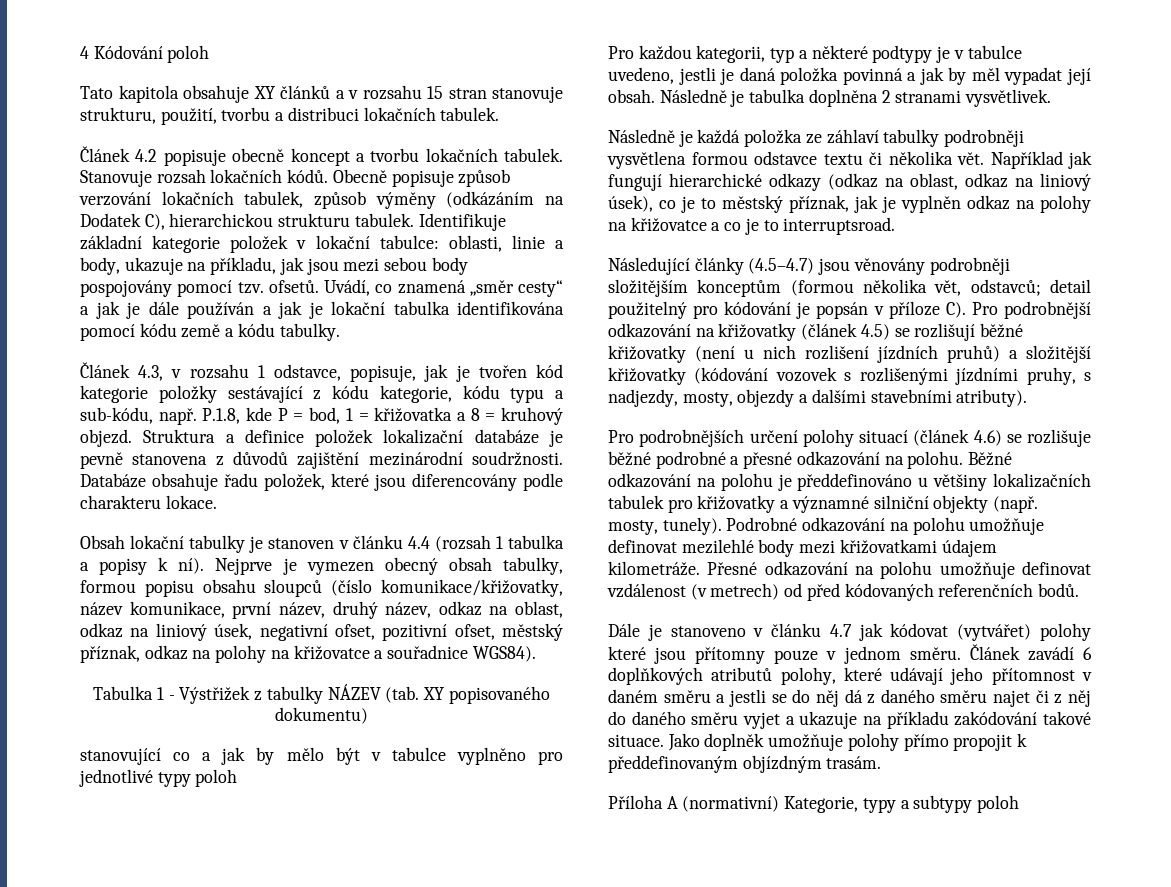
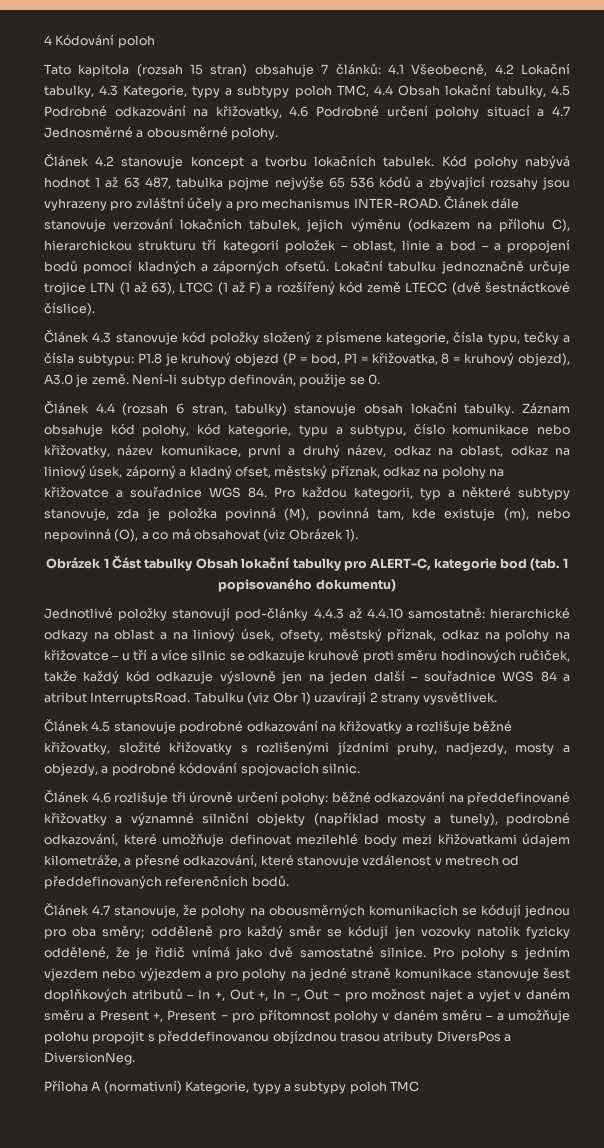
- Tato kapitola obsahuje XY článků a v rozsahu 15 stran stanovuje strukturu, použití, tvorbu a distribuci lokačních tabulek.
+ Tato kapitola (rozsah 15 stran) obsahuje 7 článků: 4.1 Všeobecně, 4.2 Lokační tabulky, 4.3 Kategorie, typy a subtypy poloh TMC, 4.4 Obsah lokační tabulky, 4.5 Podrobné odkazování na křižovatky, 4.6 Podrobné určení polohy situací a 4.7 Jednosměrné a obousměrné polohy.
- Článek 4.2 popisuje obecně koncept a tvorbu lokačních tabulek.
+ Článek 4.2 stanovuje koncept a tvorbu lokačních tabulek.
- Stanovuje rozsah lokačních kódů. Obecně popisuje způsob verzování lokačních tabulek, způsob výměny (odkázáním na Dodatek C), hierarchickou strukturu tabulek. Identifikuje základní kategorie položek v lokační tabulce: oblasti, linie a body, ukazuje na příkladu, jak jsou mezi sebou body pospojovány pomocí tzv. ofsetů. Uvádí, co znamená „směr cesty“ a jak je dále používán a jak je lokační tabulka identifikována pomocí kódu země a kódu tabulky.
- Článek 4.3, v rozsahu 1 odstavce, popisuje, jak je tvořen kód kategorie položky sestávající z kódu kategorie, kódu typu a sub-kódu, např. P.1.8, kde P = bod, 1 = křižovatka a 8 = kruhový objezd. Struktura a definice položek lokalizační databáze je pevně stanovena z důvodů zajištění mezinárodní soudržnosti. Databáze obsahuje řadu položek, které jsou diferencovány podle charakteru lokace.
- Obsah lokační tabulky je stanoven v článku 4.4 (rozsah 1 tabulka a popisy k ní). Nejprve je vymezen obecný obsah tabulky, formou popisu obsahu sloupců (číslo komunikace/křižovatky, název komunikace, první název, druhý název, odkaz na oblast, odkaz na liniový úsek, negativní ofset, pozitivní ofset, městský příznak, odkaz na polohy na křižovatce a souřadnice WGS84).
- Tabulka 1 - Výstřižek z tabulky NÁZEV (tab. XY popisovaného dokumentu)
- stanovující co a jak by mělo být v tabulce vyplněno pro jednotlivé typy poloh
- Pro každou kategorii, typ a některé podtypy je v tabulce uvedeno, jestli je daná položka povinná a jak by měl vypadat její obsah. Následně je tabulka doplněna 2 stranami vysvětlivek.
- Následně je každá položka ze záhlaví tabulky podrobněji vysvětlena formou odstavce textu či několika vět. Například jak fungují hierarchické odkazy (odkaz na oblast, odkaz na liniový úsek), co je to městský příznak, jak je vyplněn odkaz na polohy na křižovatce a co je to interruptsroad.
- Následující články (4.5–4.7) jsou věnovány podrobněji složitějším konceptům (formou několika vět, odstavců; detail použitelný pro kódování je popsán v příloze C). Pro podrobnější odkazování na křižovatky (článek 4.5) se rozlišují běžné křižovatky (není u nich rozlišení jízdních pruhů) a složitější křižovatky (kódování vozovek s rozlišenými jízdními pruhy, s nadjezdy, mosty, objezdy a dalšími stavebními atributy).
- Pro podrobnějších určení polohy situací (článek 4.6) se rozlišuje běžné podrobné a přesné odkazování na polohu. Běžné odkazování na polohu je předdefinováno u většiny lokalizačních tabulek pro křižovatky a významné silniční objekty (např. mosty, tunely). Podrobné odkazování na polohu umožňuje definovat mezilehlé body mezi křižovatkami údajem kilometráže. Přesné odkazování na polohu umožňuje definovat vzdálenost (v metrech) od před kódovaných referenčních bodů.
- Dále je stanoveno v článku 4.7 jak kódovat (vytvářet) polohy které jsou přítomny pouze v jednom směru. Článek zavádí 6 doplňkových atributů polohy, které udávají jeho přítomnost v daném směru a jestli se do něj dá z daného směru najet či z něj do daného směru vyjet a ukazuje na příkladu zakódování takové situace. Jako doplněk umožňuje polohy přímo propojit k předdefinovaným objízdným trasám.
+ Kód polohy nabývá hodnot 1 až 63 487, tabulka pojme nejvýše 65 536 kódů a zbývající rozsahy jsou vyhrazeny pro zvláštní účely a pro mechanismus INTER-ROAD. Článek dále stanovuje verzování lokačních tabulek, jejich výměnu (odkazem na přílohu C), hierarchickou strukturu tří kategorií položek – oblast, linie a bod – a propojení bodů pomocí kladných a záporných ofsetů. Lokační tabulku jednoznačně určuje trojice LTN (1 až 63), LTCC (1 až F) a rozšířený kód země LTECC (dvě šestnáctkové číslice).
+ Článek 4.3 stanovuje kód položky složený z písmene kategorie, čísla typu, tečky a čísla subtypu: P1.8 je kruhový objezd (P = bod, P1 = křižovatka, 8 = kruhový objezd), A3.0 je země. Není-li subtyp definován, použije se 0.
+ Článek 4.4 (rozsah 6 stran, tabulky) stanovuje obsah lokační tabulky. Záznam obsahuje kód polohy, kód kategorie, typu a subtypu, číslo komunikace nebo křižovatky, název komunikace, první a druhý název, odkaz na oblast, odkaz na liniový úsek, záporný a kladný ofset, městský příznak, odkaz na polohy na křižovatce a souřadnice WGS 84. Pro každou kategorii, typ a některé subtypy stanovuje, zda je položka povinná (M), povinná tam, kde existuje (m), nebo nepovinná (O), a co má obsahovat (viz Obrázek 1).
+ Obrázek 1 Část tabulky Obsah lokační tabulky pro ALERT-C, kategorie bod (tab. 1 popisovaného dokumentu)
+ Jednotlivé položky stanovují pod-články 4.4.3 až 4.4.10 samostatně: hierarchické odkazy na oblast a na liniový úsek, ofsety, městský příznak, odkaz na polohy na křižovatce – u tří a více silnic se odkazuje kruhově proti směru hodinových ručiček, takže každý kód odkazuje výslovně jen na jeden další – souřadnice WGS 84 a atribut InterruptsRoad. Tabulku (viz Obr 1) uzavírají 2 strany vysvětlivek.
+ Článek 4.5 stanovuje podrobné odkazování na křižovatky a rozlišuje běžné křižovatky, složité křižovatky s rozlišenými jízdními pruhy, nadjezdy, mosty a objezdy, a podrobné kódování spojovacích silnic.
+ Článek 4.6 rozlišuje tři úrovně určení polohy: běžné odkazování na předdefinované křižovatky a významné silniční objekty (například mosty a tunely), podrobné odkazování, které umožňuje definovat mezilehlé body mezi křižovatkami údajem kilometráže, a přesné odkazování, které stanovuje vzdálenost v metrech od předdefinovaných referenčních bodů.
+ Článek 4.7 stanovuje, že polohy na obousměrných komunikacích se kódují jednou pro oba směry; odděleně pro každý směr se kódují jen vozovky natolik fyzicky oddělené, že je řidič vnímá jako dvě samostatné silnice. Pro polohy s jedním vjezdem nebo výjezdem a pro polohy na jedné straně komunikace stanovuje šest doplňkových atributů – In +, Out +, In −, Out − pro možnost najet a vyjet v daném směru a Present +, Present − pro přítomnost polohy v daném směru – a umožňuje polohu propojit s předdefinovanou objízdnou trasou atributy DiversPos a DiversionNeg.
- Příloha A (normativní) Kategorie, typy a subtypy poloh
+ Příloha A (normativní) Kategorie, typy a subtypy poloh TMC

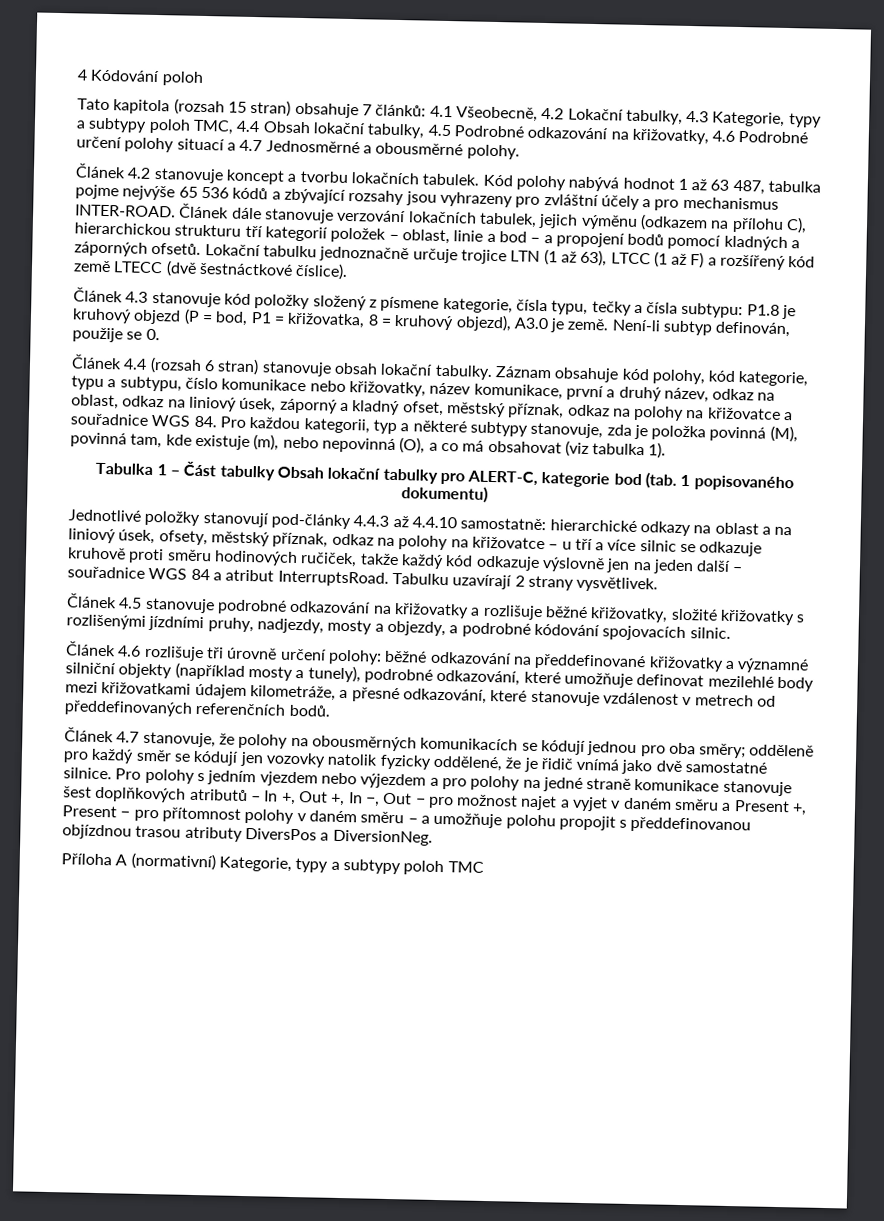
- Článek 4.4 (rozsah 6 stran, tabulky) stanovuje obsah lokační tabulky.
+ Článek 4.4 (rozsah 6 stran) stanovuje obsah lokační tabulky.
- Záznam obsahuje kód polohy, kód kategorie, typu a subtypu, číslo komunikace nebo křižovatky, název komunikace, první a druhý název, odkaz na oblast, odkaz na liniový úsek, záporný a kladný ofset, městský příznak, odkaz na polohy na křižovatce a souřadnice WGS 84. Pro každou kategorii, typ a některé subtypy stanovuje, zda je položka povinná (M), povinná tam, kde existuje (m), nebo nepovinná (O), a co má obsahovat (viz Obrázek 1).
+ Záznam obsahuje kód polohy, kód kategorie, typu a subtypu, číslo komunikace nebo křižovatky, název komunikace, první a druhý název, odkaz na oblast, odkaz na liniový úsek, záporný a kladný ofset, městský příznak, odkaz na polohy na křižovatce a souřadnice WGS 84. Pro každou kategorii, typ a některé subtypy stanovuje, zda je položka povinná (M), povinná tam, kde existuje (m), nebo nepovinná (O), a co má obsahovat (viz tabulka 1).
- Obrázek 1 Část tabulky Obsah lokační tabulky pro ALERT-C, kategorie bod (tab. 1 popisovaného dokumentu)
+ Tabulka 1 – Část tabulky Obsah lokační tabulky pro ALERT-C, kategorie bod (tab. 1 popisovaného dokumentu)
- Tabulku (viz Obr 1) uzavírají 2 strany vysvětlivek.
+ Tabulku uzavírají 2 strany vysvětlivek.

